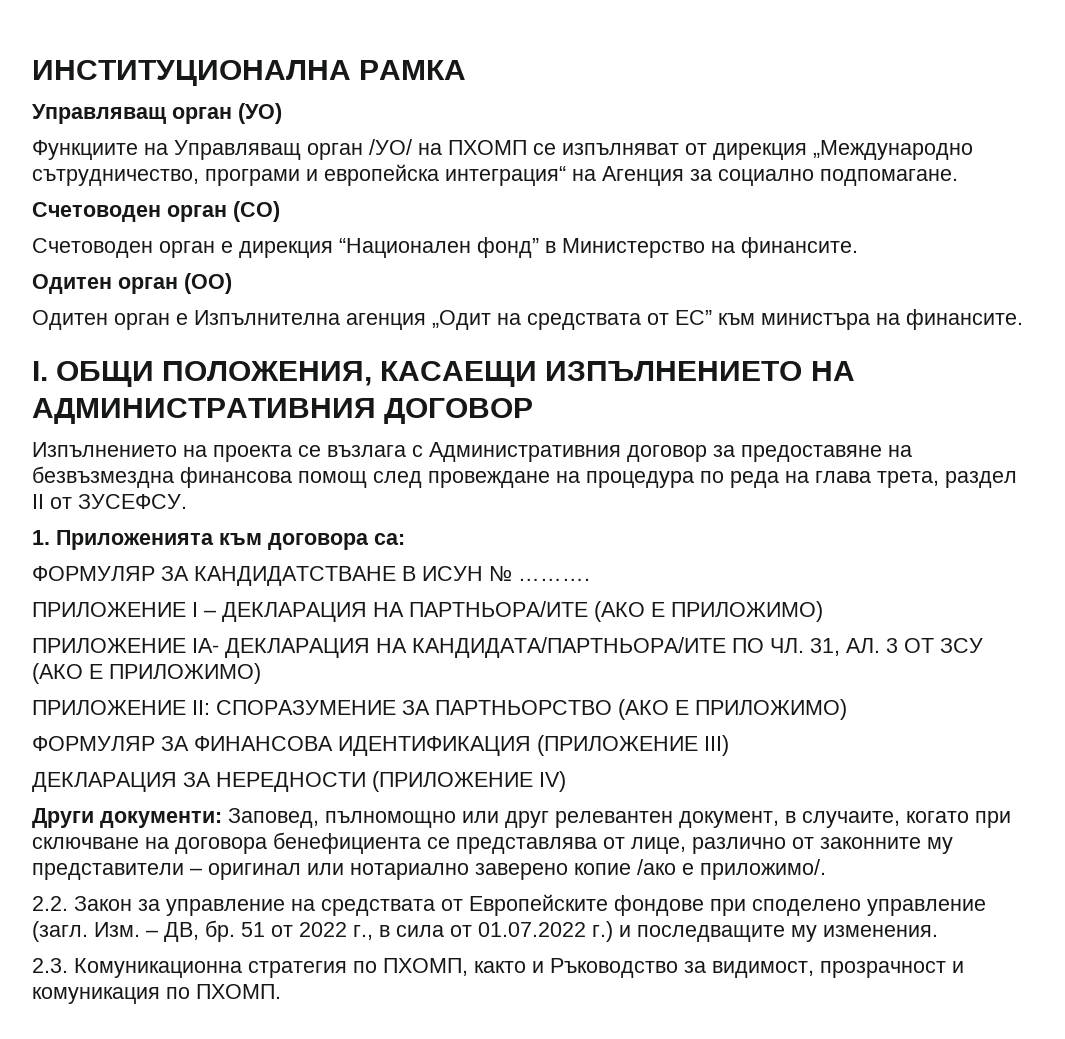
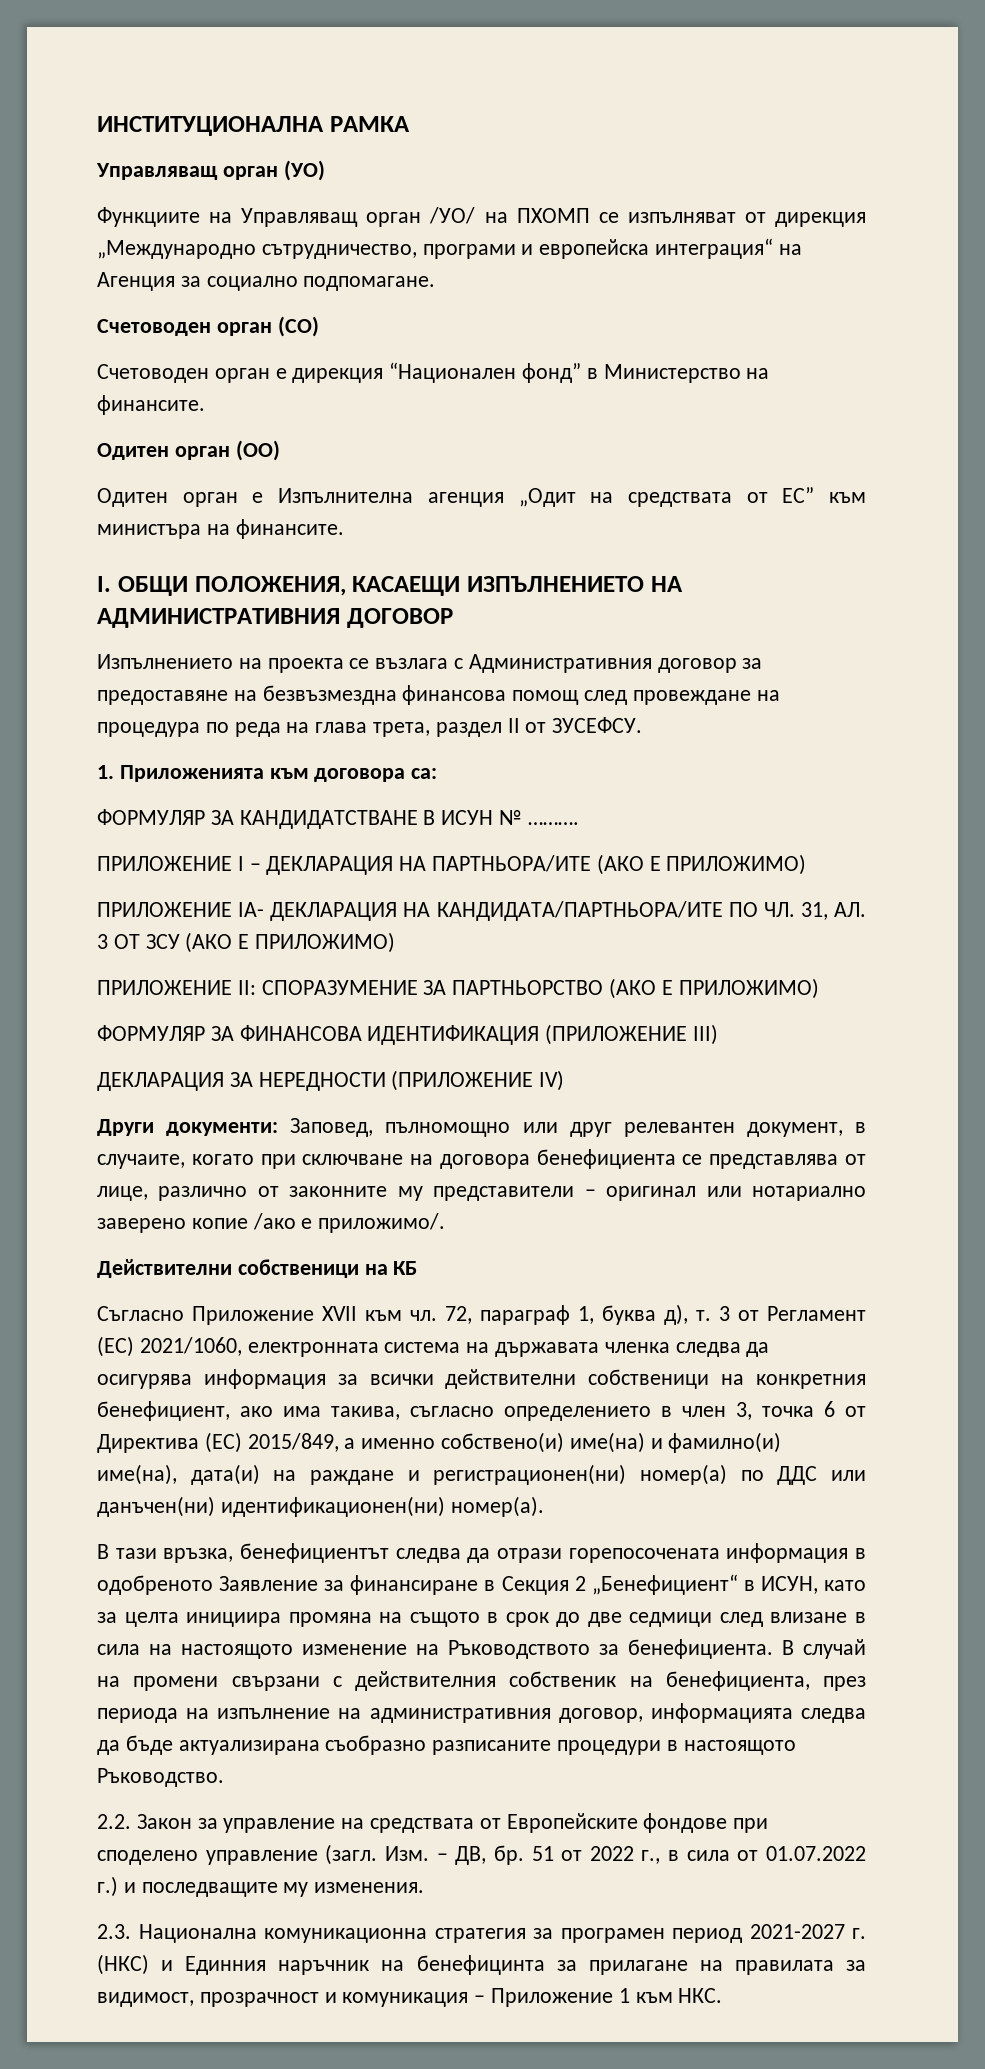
+ Действителни собственици на КБ
+ Съгласно Приложение XVII към чл. 72, параграф 1, буква д), т. 3 от Регламент (ЕС) 2021/1060, електронната система на държавата членка следва да осигурява информация за всички действителни собственици на конкретния бенефициент, ако има такива, съгласно определението в член 3, точка 6 от Директива (ЕС) 2015/849, а именно собствено(и) име(на) и фамилно(и) име(на), дата(и) на раждане и регистрационен(ни) номер(а) по ДДС или данъчен(ни) идентификационен(ни) номер(а).
+ В тази връзка, бенефициентът следва да отрази горепосочената информация в одобреното Заявление за финансиране в Секция 2 „Бенефициент“ в ИСУН, като за целта инициира промяна на същото в срок до две седмици след влизане в сила на настоящото изменение на Ръководството за бенефициента. В случай на промени свързани с действителния собственик на бенефициента, през периода на изпълнение на административния договор, информацията следва да бъде актуализирана съобразно разписаните процедури в настоящото Ръководство.
- 2.3. Комуникационна стратегия по ПХОМП, както и Ръководство за видимост, прозрачност и комуникация по ПХОМП.
+ 2.3. Национална комуникационна стратегия за програмен период 2021-2027 г. (НКС) и Единния наръчник на бенефицинта за прилагане на правилата за видимост, прозрачност и комуникация – Приложение 1 към НКС.

